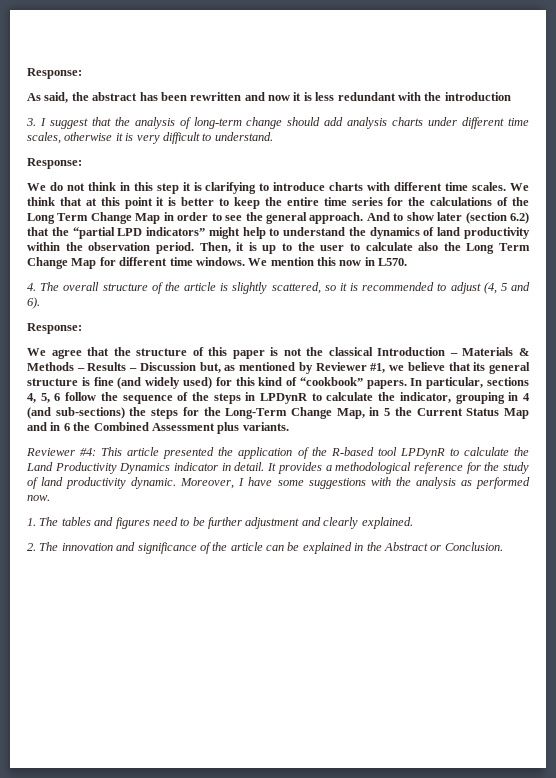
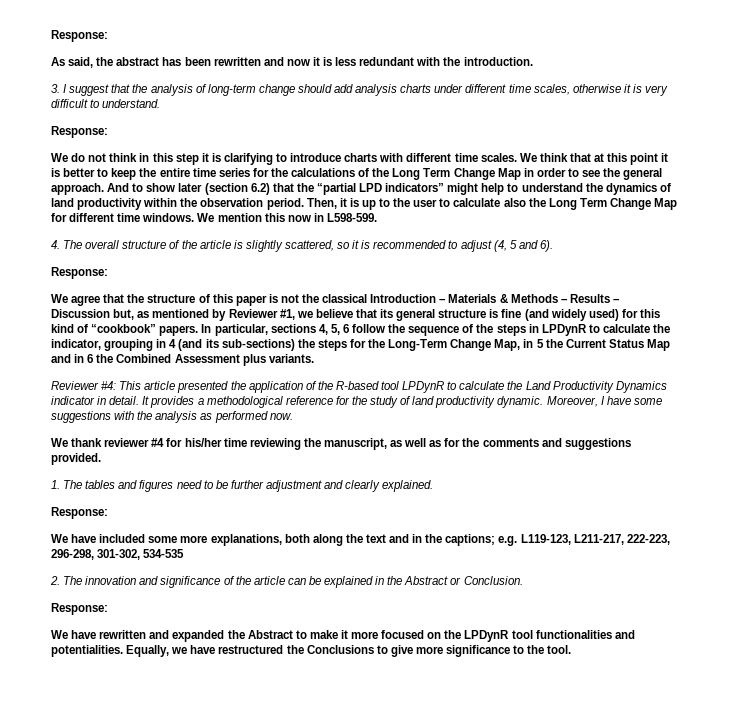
- As said, the abstract has been rewritten and now it is less redundant with the introduction
+ As said, the abstract has been rewritten and now it is less redundant with the introduction.
- We mention this now in L570.
+ We mention this now in L598-599.
- In particular, sections 4, 5, 6 follow the sequence of the steps in LPDynR to calculate the indicator, grouping in 4 (and sub-sections) the steps for the Long-Term Change Map, in 5 the Current Status Map and in 6 the Combined Assessment plus variants.
+ In particular, sections 4, 5, 6 follow the sequence of the steps in LPDynR to calculate the indicator, grouping in 4 (and its sub-sections) the steps for the Long-Term Change Map, in 5 the Current Status Map and in 6 the Combined Assessment plus variants.
+ We thank reviewer #4 for his/her time reviewing the manuscript, as well as for the comments and suggestions provided.
  1. The tables and figures need to be further adjustment and clearly explained.
+ Response:
+ We have included some more explanations, both along the text and in the captions; e.g. L119-123, L211-217, 222-223, 296-298, 301-302, 534-535
  2. The innovation and significance of the article can be explained in the Abstract or Conclusion.
+ Response:
+ We have rewritten and expanded the Abstract to make it more focused on the LPDynR tool functionalities and potentialities. Equally, we have restructured the Conclusions to give more significance to the tool.

